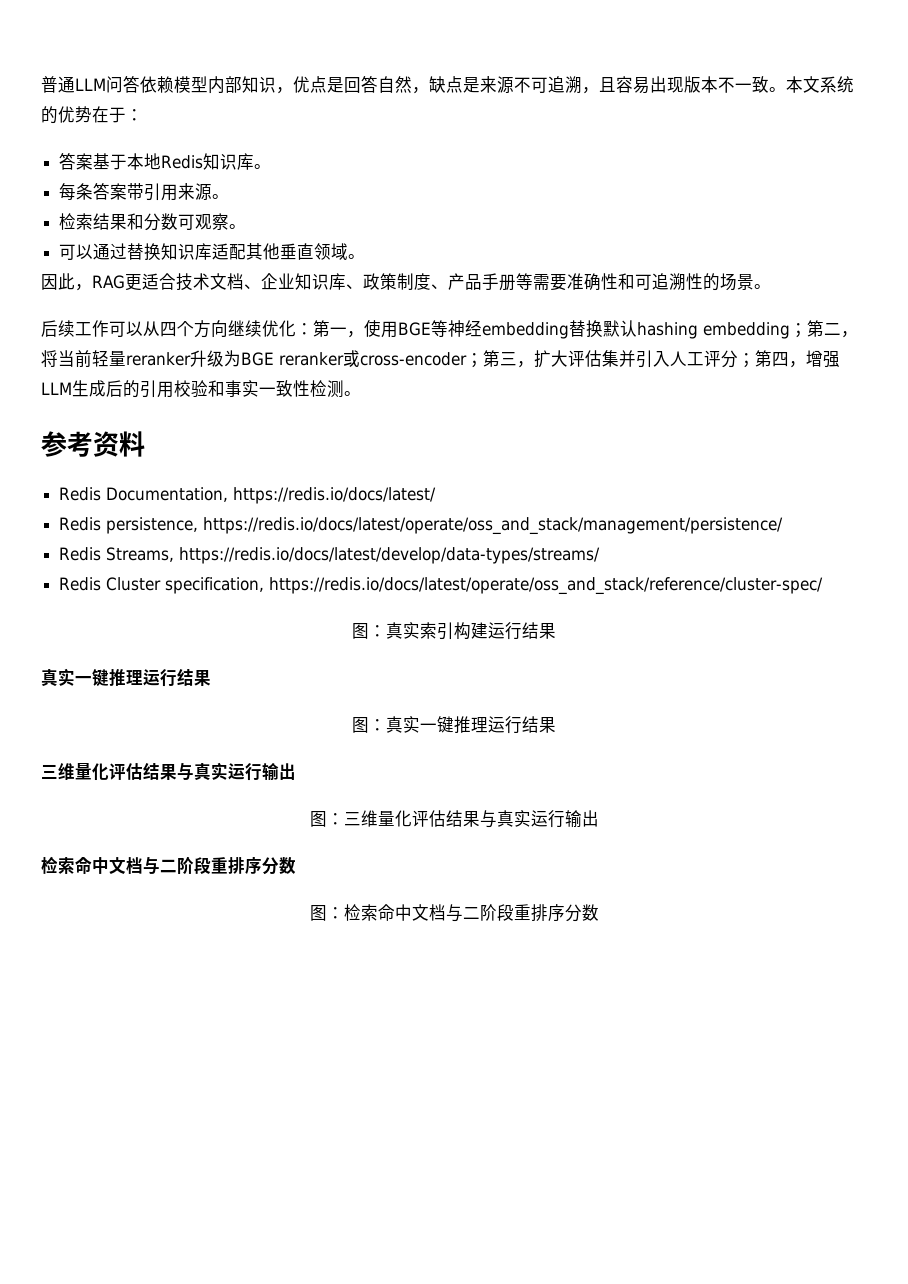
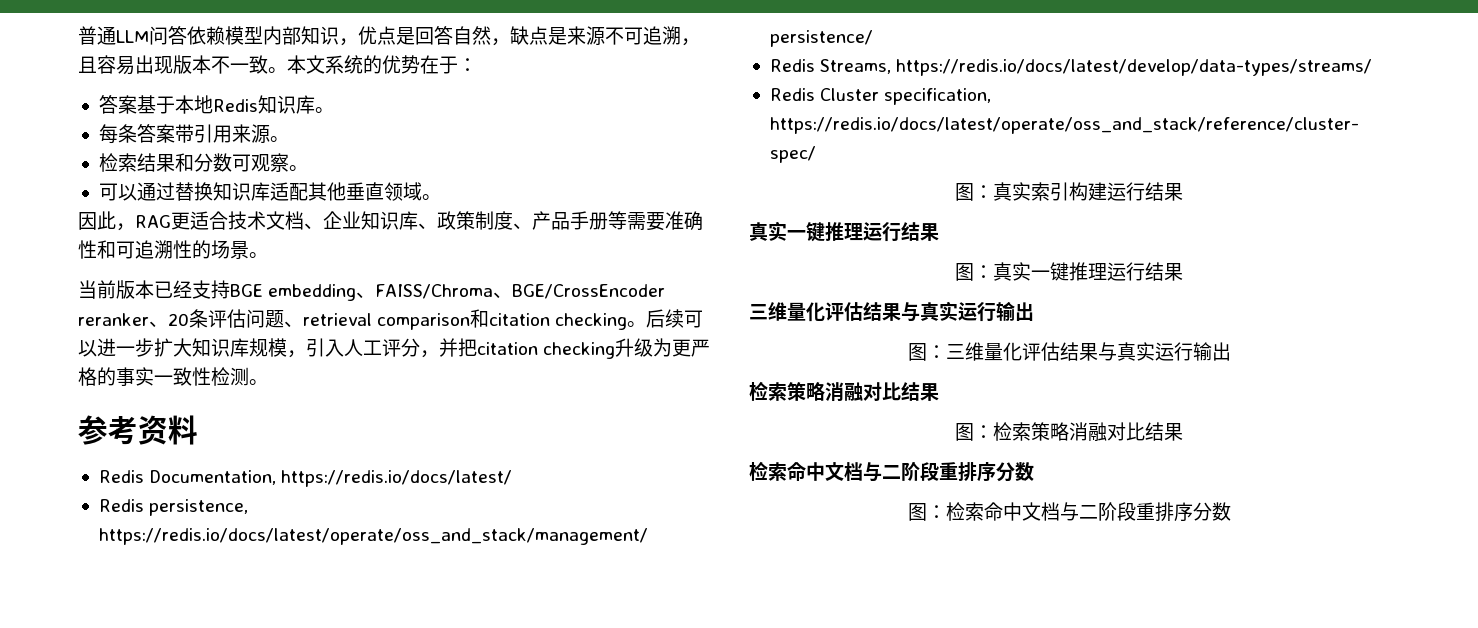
- 后续工作可以从四个方向继续优化：第一，使用BGE等神经embedding替换默认hashing embedding；第二，将当前轻量reranker升级为BGE reranker或cross-encoder；第三，扩大评估集并引入人工评分；第四，增强LLM生成后的引用校验和事实一致性检测。
+ 当前版本已经支持BGE embedding、FAISS/Chroma、BGE/CrossEncoder reranker、20条评估问题、retrieval comparison和citation checking。后续可以进一步扩大知识库规模，引入人工评分，并把citation checking升级为更严格的事实一致性检测。
  图：三维量化评估结果与真实运行输出
+ 检索策略消融对比结果
+ 图：检索策略消融对比结果

